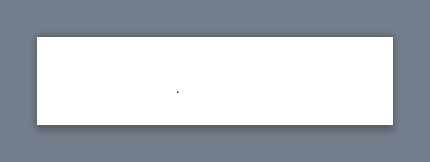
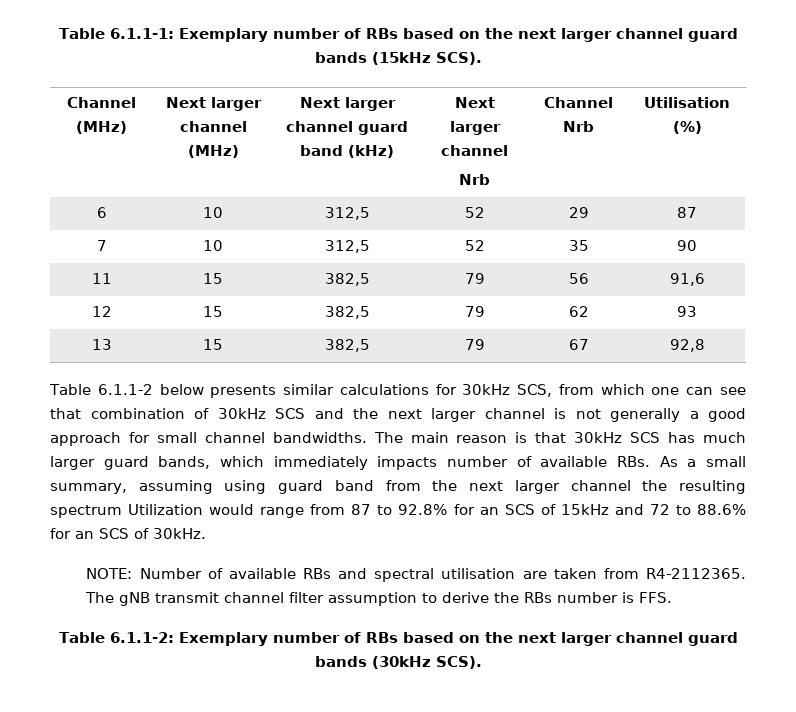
- .
+ Table 6.1.1-1: Exemplary number of RBs based on the next larger channel guard bands (15kHz SCS).
+ Channel (MHz) | Next larger channel (MHz) | Next larger channel guard band (kHz) | Next larger channel
+ Nrb | Channel Nrb | Utilisation (%)
+ 6 | 10 | 312,5 | 52 | 29 | 87
+ 7 | 10 | 312,5 | 52 | 35 | 90
+ 11 | 15 | 382,5 | 79 | 56 | 91,6
+ 12 | 15 | 382,5 | 79 | 62 | 93
+ 13 | 15 | 382,5 | 79 | 67 | 92,8
+ Table 6.1.1-2 below presents similar calculations for 30kHz SCS, from which one can see that combination of 30kHz SCS and the next larger channel is not generally a good approach for small channel bandwidths. The main reason is that 30kHz SCS has much larger guard bands, which immediately impacts number of available RBs. As a small summary, assuming using guard band from the next larger channel the resulting spectrum Utilization would range from 87 to 92.8% for an SCS of 15kHz and 72 to 88.6% for an SCS of 30kHz.
+ NOTE: Number of available RBs and spectral utilisation are taken from R4-2112365. The gNB transmit channel filter assumption to derive the RBs number is FFS.
+ Table 6.1.1-2: Exemplary number of RBs based on the next larger channel guard bands (30kHz SCS).

